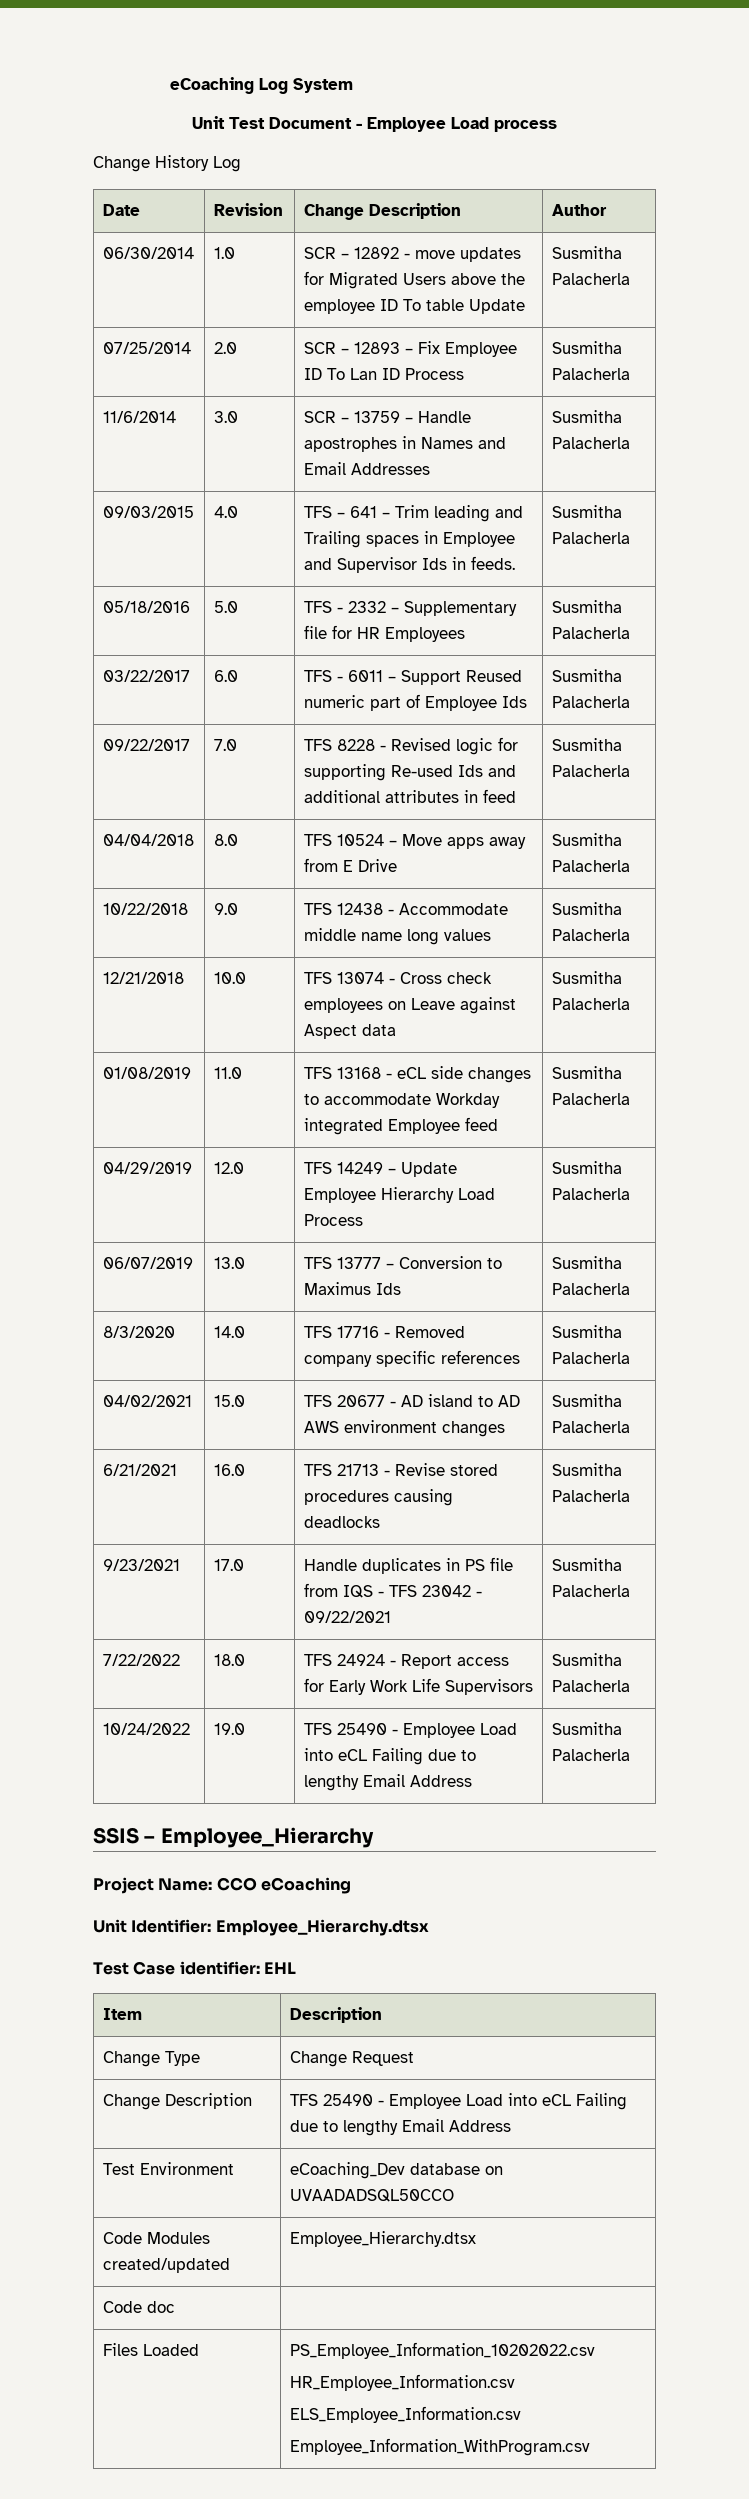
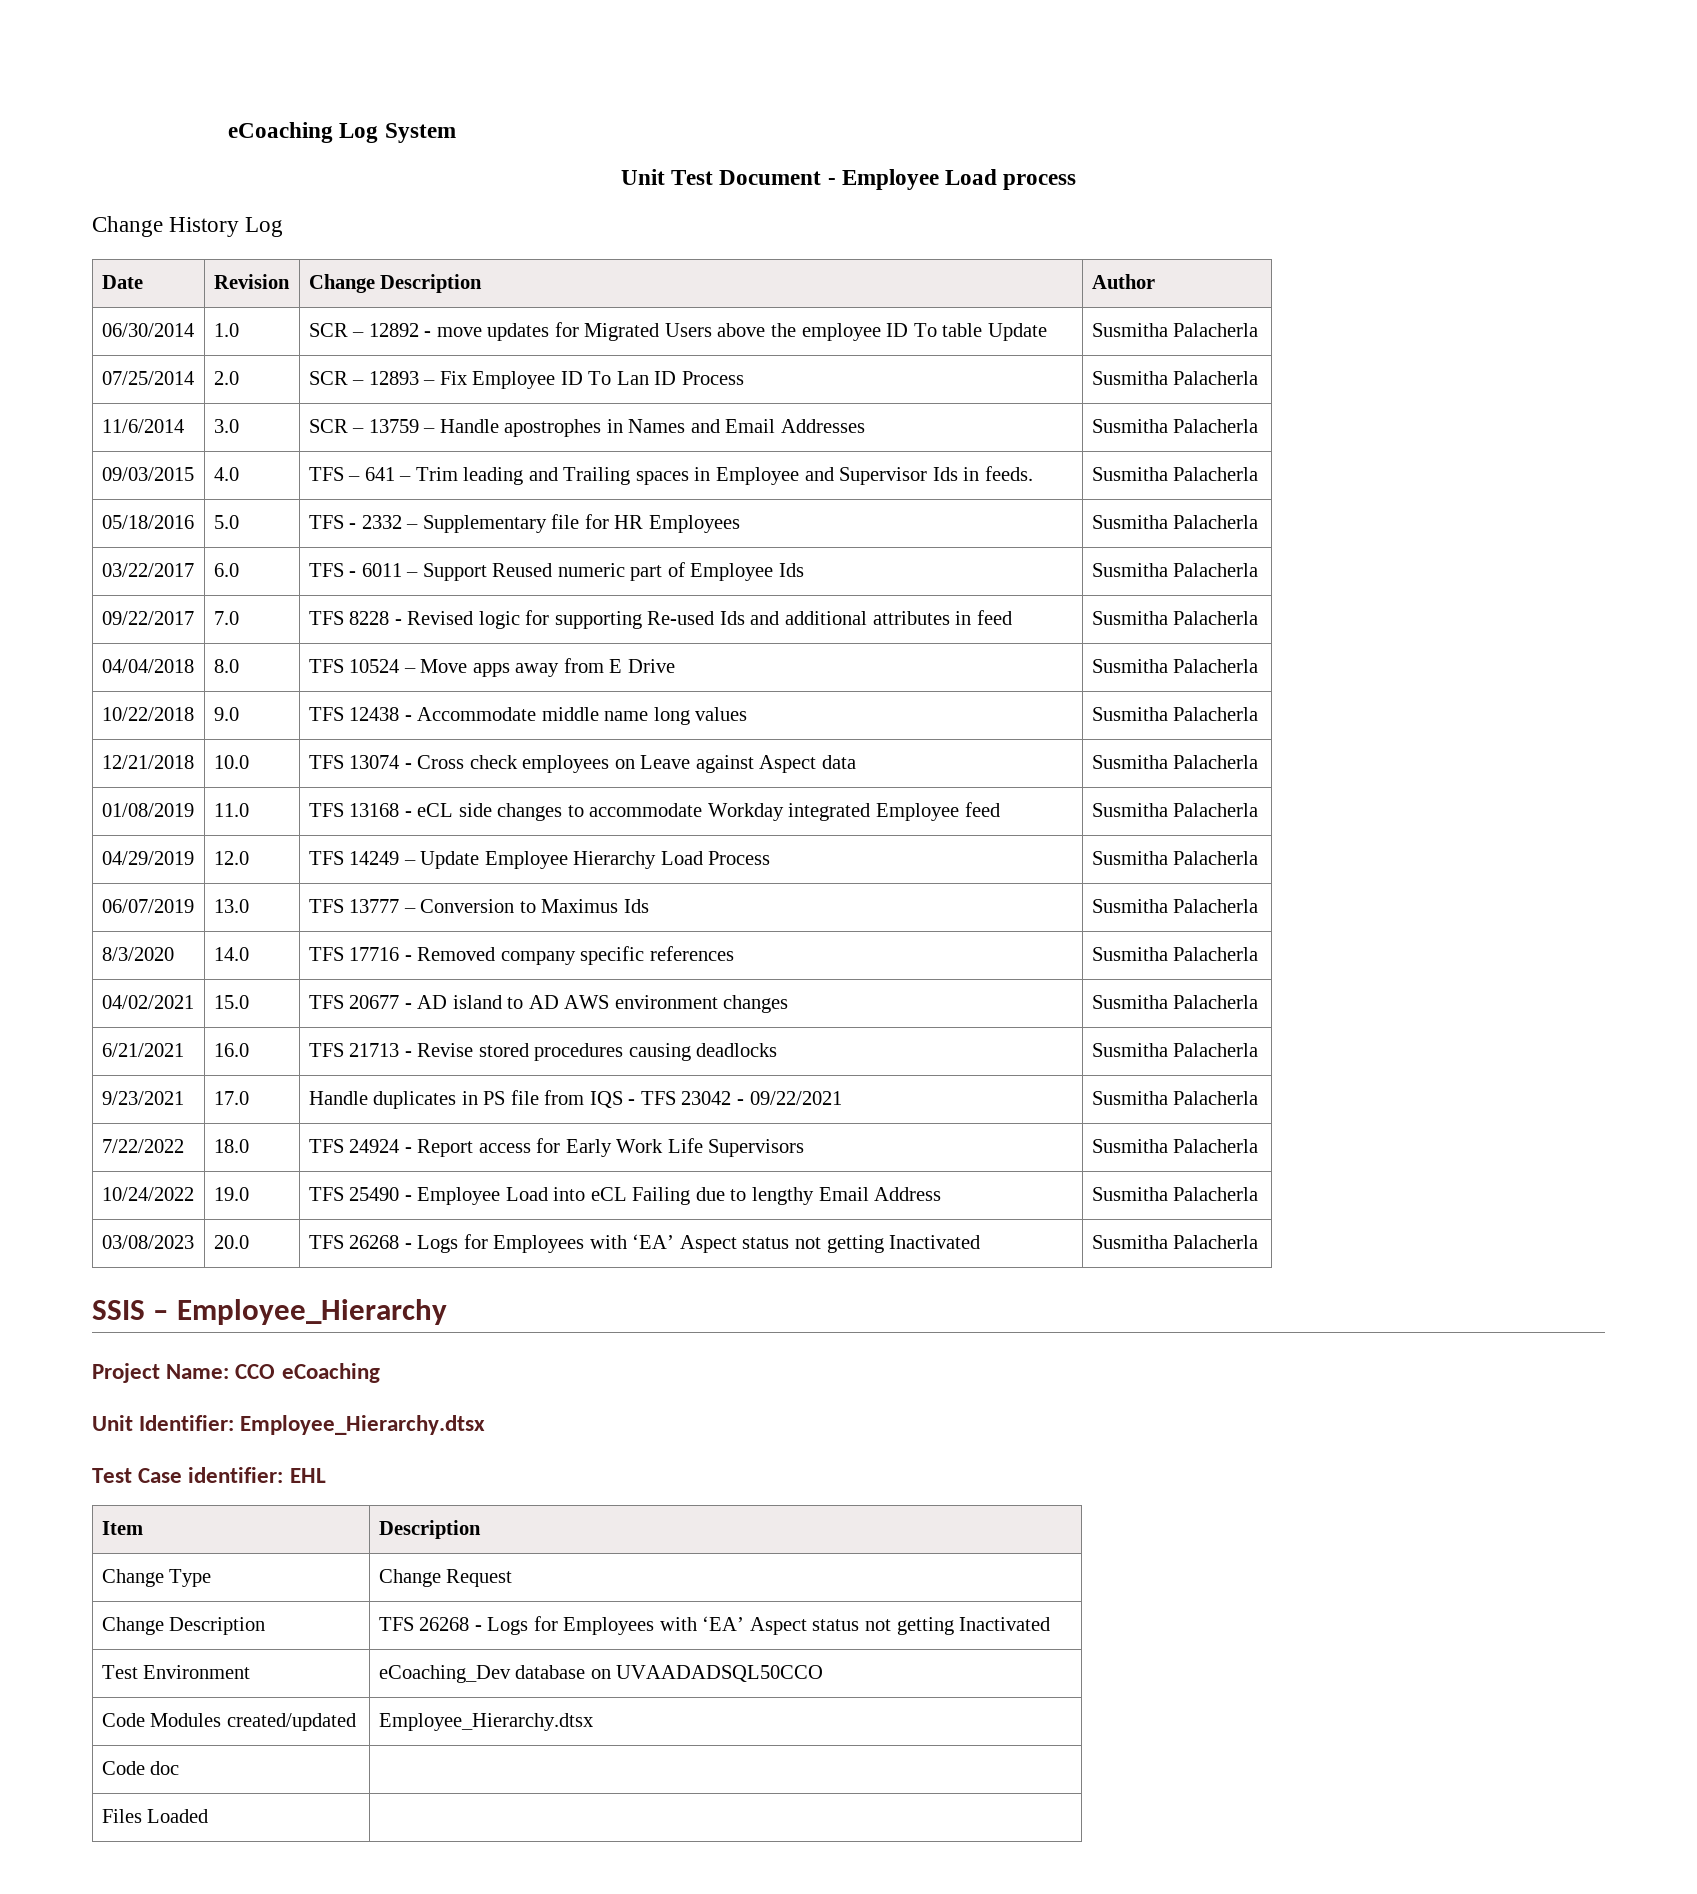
+ 03/08/2023 | 20.0 | TFS 26268 - Logs for Employees with ‘EA’ Aspect status not getting Inactivated | Susmitha Palacherla
- Change Description | TFS 25490 - Employee Load into eCL Failing due to lengthy Email Address
+ Change Description | TFS 26268 - Logs for Employees with ‘EA’ Aspect status not getting Inactivated
- Files Loaded | PS_Employee_Information_10202022.csv
- HR_Employee_Information.csv
- ELS_Employee_Information.csv
- Employee_Information_WithProgram.csv
+ Files Loaded |

